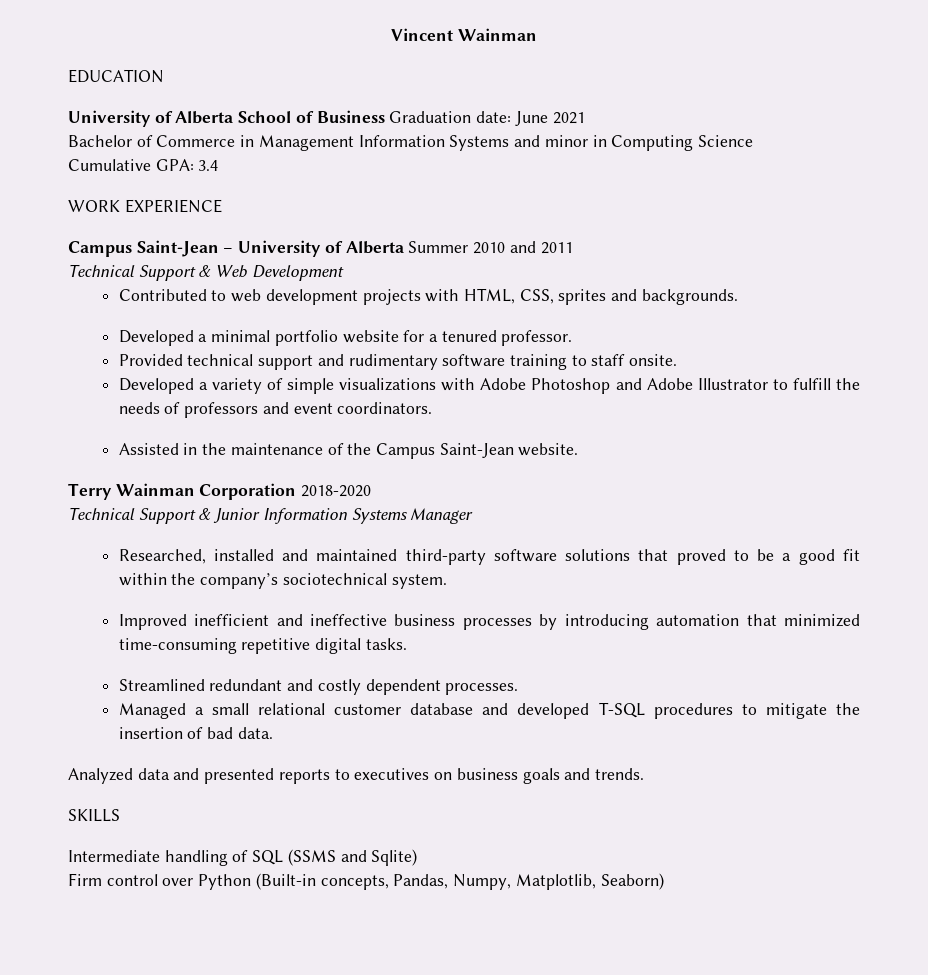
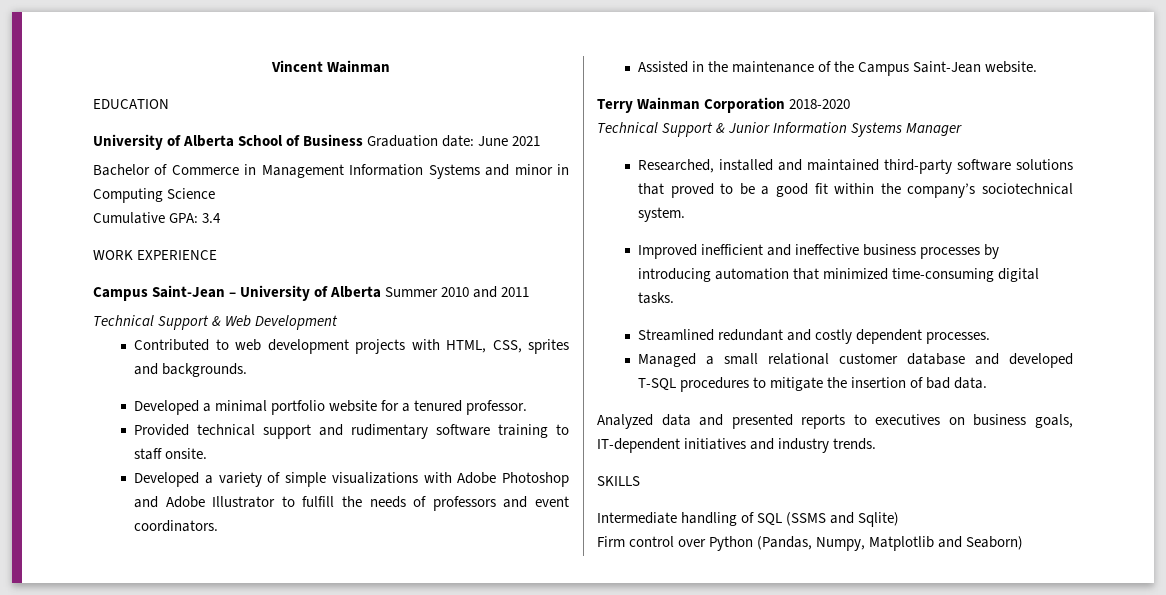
- Improved inefficient and ineffective business processes by introducing automation that minimized time-consuming repetitive digital tasks.
+ Improved inefficient and ineffective business processes by introducing automation that minimized time-consuming digital tasks.
- Analyzed data and presented reports to executives on business goals and trends.
+ Analyzed data and presented reports to executives on business goals, IT-dependent initiatives and industry trends.
- Firm control over Python (Built-in concepts, Pandas, Numpy, Matplotlib, Seaborn)
+ Firm control over Python (Pandas, Numpy, Matplotlib and Seaborn)

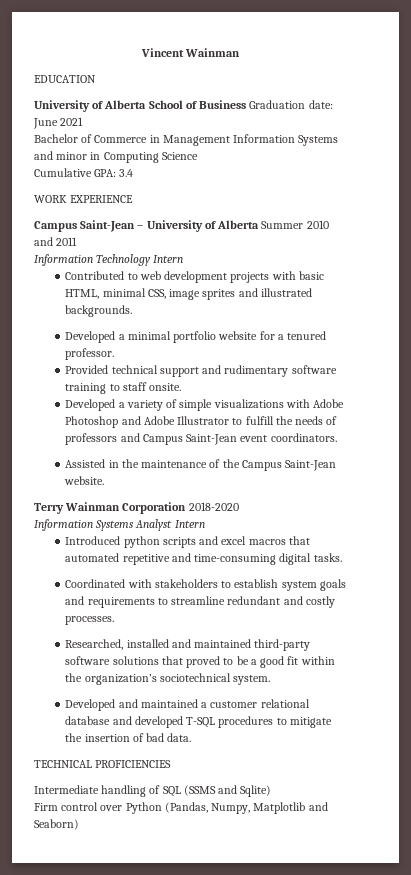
- Technical Support & Web Development
+ Information Technology Intern
- Contributed to web development projects with HTML, CSS, sprites and backgrounds.
+ Contributed to web development projects with basic HTML, minimal CSS, image sprites and illustrated backgrounds.
- Developed a variety of simple visualizations with Adobe Photoshop and Adobe Illustrator to fulfill the needs of professors and event coordinators.
+ Developed a variety of simple visualizations with Adobe Photoshop and Adobe Illustrator to fulfill the needs of professors and Campus Saint-Jean event coordinators.
- Technical Support & Junior Information Systems Manager
+ Information Systems Analyst Intern
+ Introduced python scripts and excel macros that automated repetitive and time-consuming digital tasks.
+ Coordinated with stakeholders to establish system goals and requirements to streamline redundant and costly processes.
- Researched, installed and maintained third-party software solutions that proved to be a good fit within the company’s sociotechnical system.
+ Researched, installed and maintained third-party software solutions that proved to be a good fit within the organization’s sociotechnical system.
- Improved inefficient and ineffective business processes by introducing automation that minimized time-consuming digital tasks.
- Streamlined redundant and costly dependent processes.
- Managed a small relational customer database and developed T-SQL procedures to mitigate the insertion of bad data.
+ Developed and maintained a customer relational database and developed T-SQL procedures to mitigate the insertion of bad data.
- Analyzed data and presented reports to executives on business goals, IT-dependent initiatives and industry trends.
- SKILLS
+ TECHNICAL PROFICIENCIES

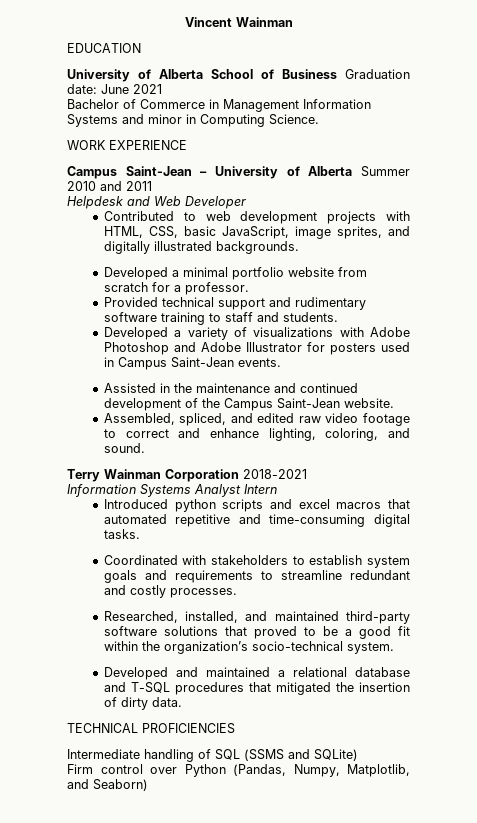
- Bachelor of Commerce in Management Information Systems and minor in Computing Science
- Cumulative GPA: 3.4
+ Bachelor of Commerce in Management Information Systems and minor in Computing Science.
- Information Technology Intern
+ Helpdesk and Web Developer
- Contributed to web development projects with basic HTML, minimal CSS, image sprites and illustrated backgrounds.
+ Contributed to web development projects with HTML, CSS, basic JavaScript, image sprites, and digitally illustrated backgrounds.
- Developed a minimal portfolio website for a tenured professor.
+ Developed a minimal portfolio website from scratch for a professor.
- Provided technical support and rudimentary software training to staff onsite.
+ Provided technical support and rudimentary software training to staff and students.
- Developed a variety of simple visualizations with Adobe Photoshop and Adobe Illustrator to fulfill the needs of professors and Campus Saint-Jean event coordinators.
+ Developed a variety of visualizations with Adobe Photoshop and Adobe Illustrator for posters used in Campus Saint-Jean events.
- Assisted in the maintenance of the Campus Saint-Jean website.
+ Assisted in the maintenance and continued development of the Campus Saint-Jean website.
+ Assembled, spliced, and edited raw video footage to correct and enhance lighting, coloring, and sound.
- Terry Wainman Corporation 2018-2020
+ Terry Wainman Corporation 2018-2021
- Researched, installed and maintained third-party software solutions that proved to be a good fit within the organization’s sociotechnical system.
+ Researched, installed, and maintained third-party software solutions that proved to be a good fit within the organization’s socio-technical system.
- Developed and maintained a customer relational database and developed T-SQL procedures to mitigate the insertion of bad data.
+ Developed and maintained a relational database and T-SQL procedures that mitigated the insertion of dirty data.
- Intermediate handling of SQL (SSMS and Sqlite)
+ Intermediate handling of SQL (SSMS and SQLite)
- Firm control over Python (Pandas, Numpy, Matplotlib and Seaborn)
+ Firm control over Python (Pandas, Numpy, Matplotlib, and Seaborn)

